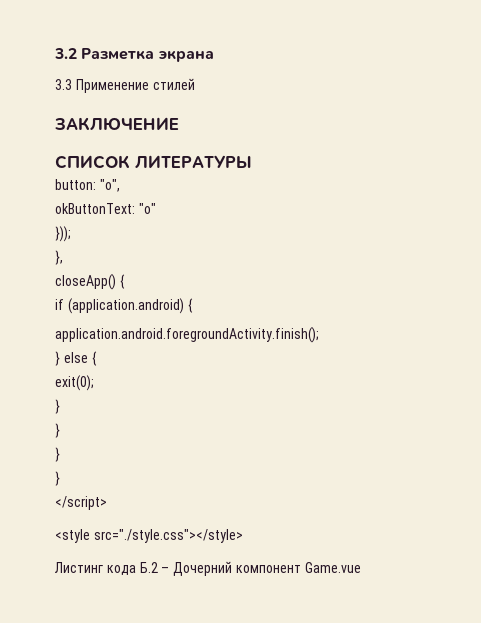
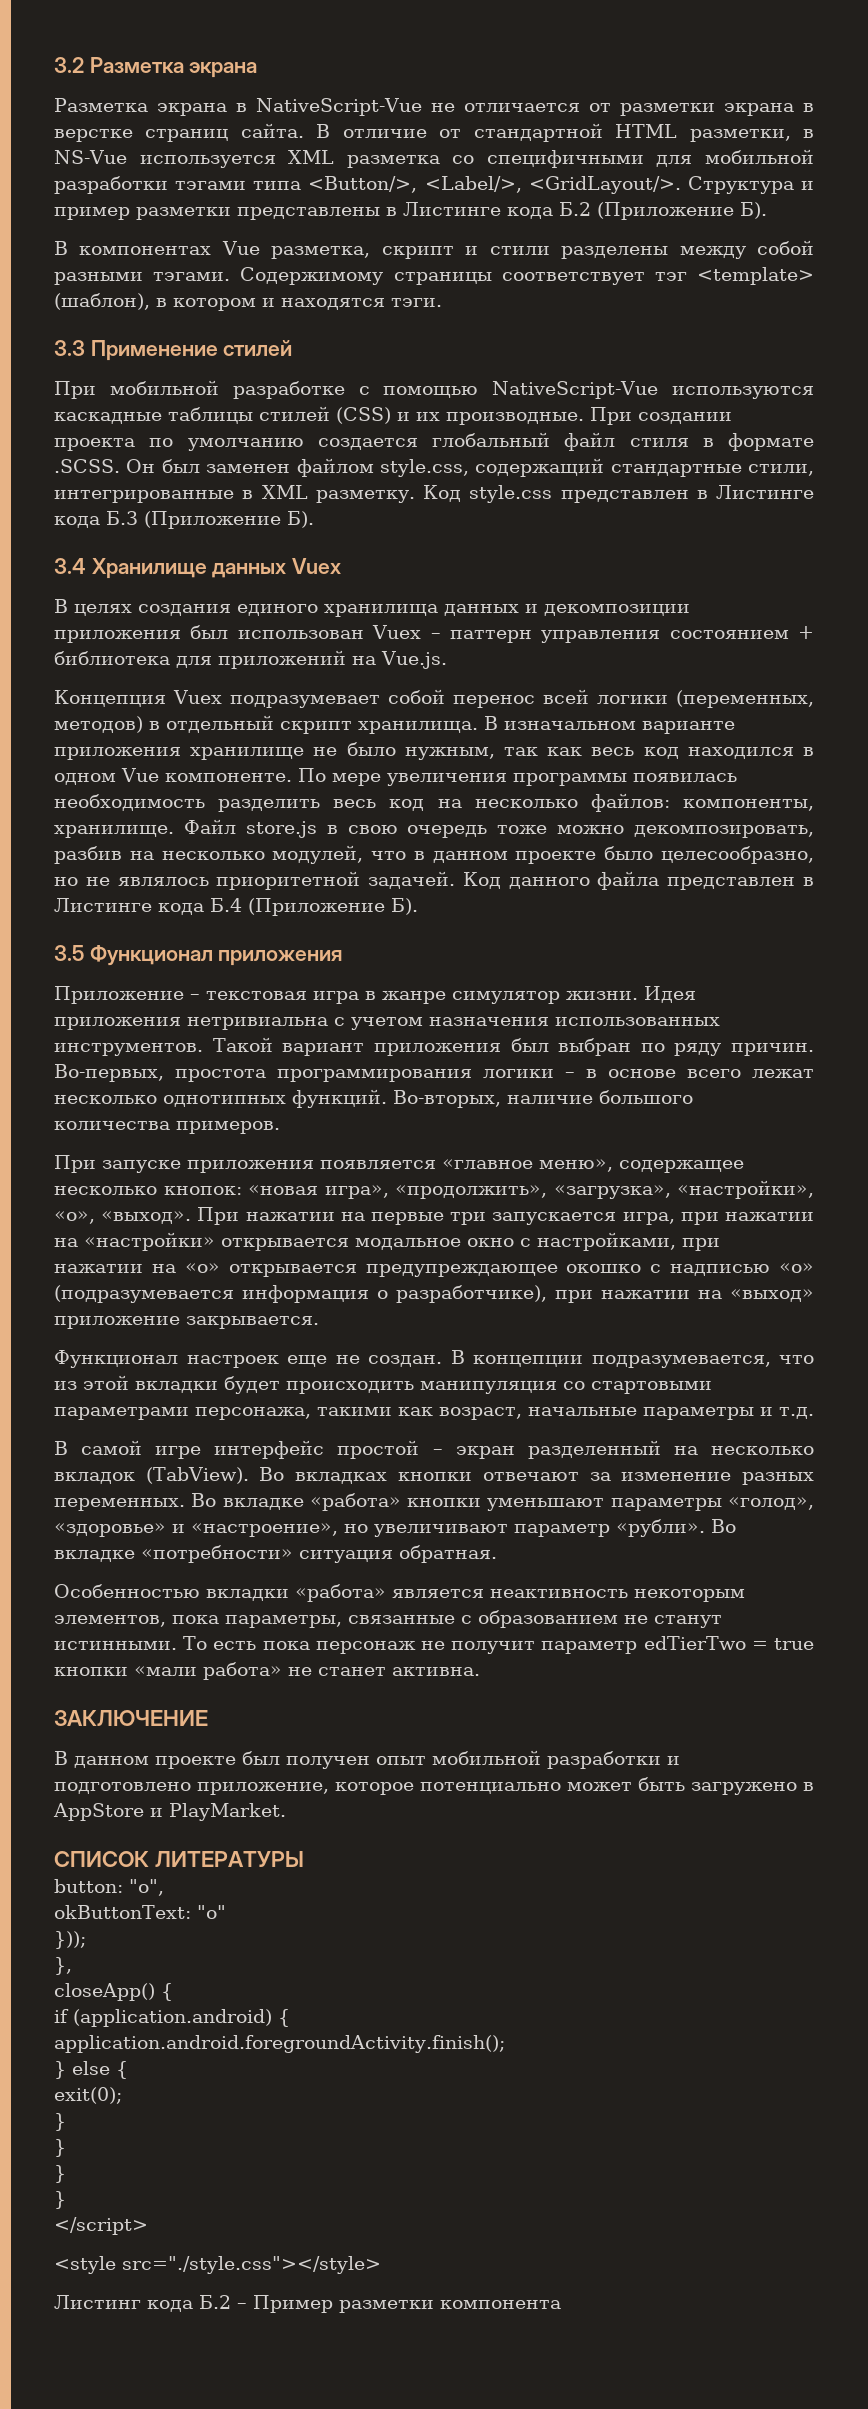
+ Разметка экрана в NativeScript-Vue не отличается от разметки экрана в верстке страниц сайта. В отличие от стандартной HTML разметки, в NS-Vue используется XML разметка со специфичными для мобильной разработки тэгами типа <Button/>, <Label/>, <GridLayout/>. Структура и пример разметки представлены в Листинге кода Б.2 (Приложение Б).
+ В компонентах Vue разметка, скрипт и стили разделены между собой разными тэгами. Содержимому страницы соответствует тэг <template> (шаблон), в котором и находятся тэги.
  3.3 Применение стилей
+ При мобильной разработке с помощью NativeScript-Vue используются каскадные таблицы стилей (CSS) и их производные. При создании проекта по умолчанию создается глобальный файл стиля в формате .SCSS. Он был заменен файлом style.css, содержащий стандартные стили, интегрированные в XML разметку. Код style.css представлен в Листинге кода Б.3 (Приложение Б).
+ 3.4 Хранилище данных Vuex
+ В целях создания единого хранилища данных и декомпозиции приложения был использован Vuex – паттерн управления состоянием + библиотека для приложений на Vue.js.
+ Концепция Vuex подразумевает собой перенос всей логики (переменных, методов) в отдельный скрипт хранилища. В изначальном варианте приложения хранилище не было нужным, так как весь код находился в одном Vue компоненте. По мере увеличения программы появилась необходимость разделить весь код на несколько файлов: компоненты, хранилище. Файл store.js в свою очередь тоже можно декомпозировать, разбив на несколько модулей, что в данном проекте было целесообразно, но не являлось приоритетной задачей. Код данного файла представлен в Листинге кода Б.4 (Приложение Б).
+ 3.5 Функционал приложения
+ Приложение – текстовая игра в жанре симулятор жизни. Идея приложения нетривиальна с учетом назначения использованных инструментов. Такой вариант приложения был выбран по ряду причин. Во-первых, простота программирования логики – в основе всего лежат несколько однотипных функций. Во-вторых, наличие большого количества примеров.
+ При запуске приложения появляется «главное меню», содержащее несколько кнопок: «новая игра», «продолжить», «загрузка», «настройки», «о», «выход». При нажатии на первые три запускается игра, при нажатии на «настройки» открывается модальное окно с настройками, при нажатии на «о» открывается предупреждающее окошко с надписью «о» (подразумевается информация о разработчике), при нажатии на «выход» приложение закрывается.
+ Функционал настроек еще не создан. В концепции подразумевается, что из этой вкладки будет происходить манипуляция со стартовыми параметрами персонажа, такими как возраст, начальные параметры и т.д.
+ В самой игре интерфейс простой – экран разделенный на несколько вкладок (TabView). Во вкладках кнопки отвечают за изменение разных переменных. Во вкладке «работа» кнопки уменьшают параметры «голод», «здоровье» и «настроение», но увеличивают параметр «рубли». Во вкладке «потребности» ситуация обратная.
+ Особенностью вкладки «работа» является неактивность некоторым элементов, пока параметры, связанные с образованием не станут истинными. То есть пока персонаж не получит параметр edTierTwo = true кнопки «мали работа» не станет активна.
  ЗАКЛЮЧЕНИЕ
+ В данном проекте был получен опыт мобильной разработки и подготовлено приложение, которое потенциально может быть загружено в AppStore и PlayMarket.
- Листинг кода Б.2 – Дочерний компонент Game.vue
+ Листинг кода Б.2 – Пример разметки компонента

